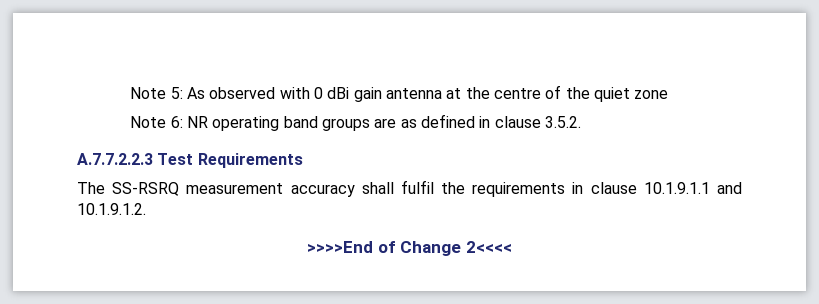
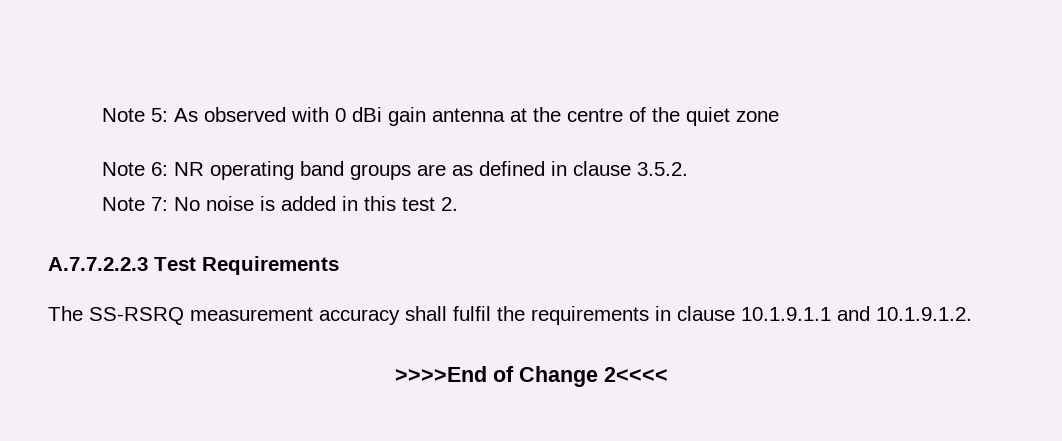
+ Note 7: No noise is added in this test 2.

